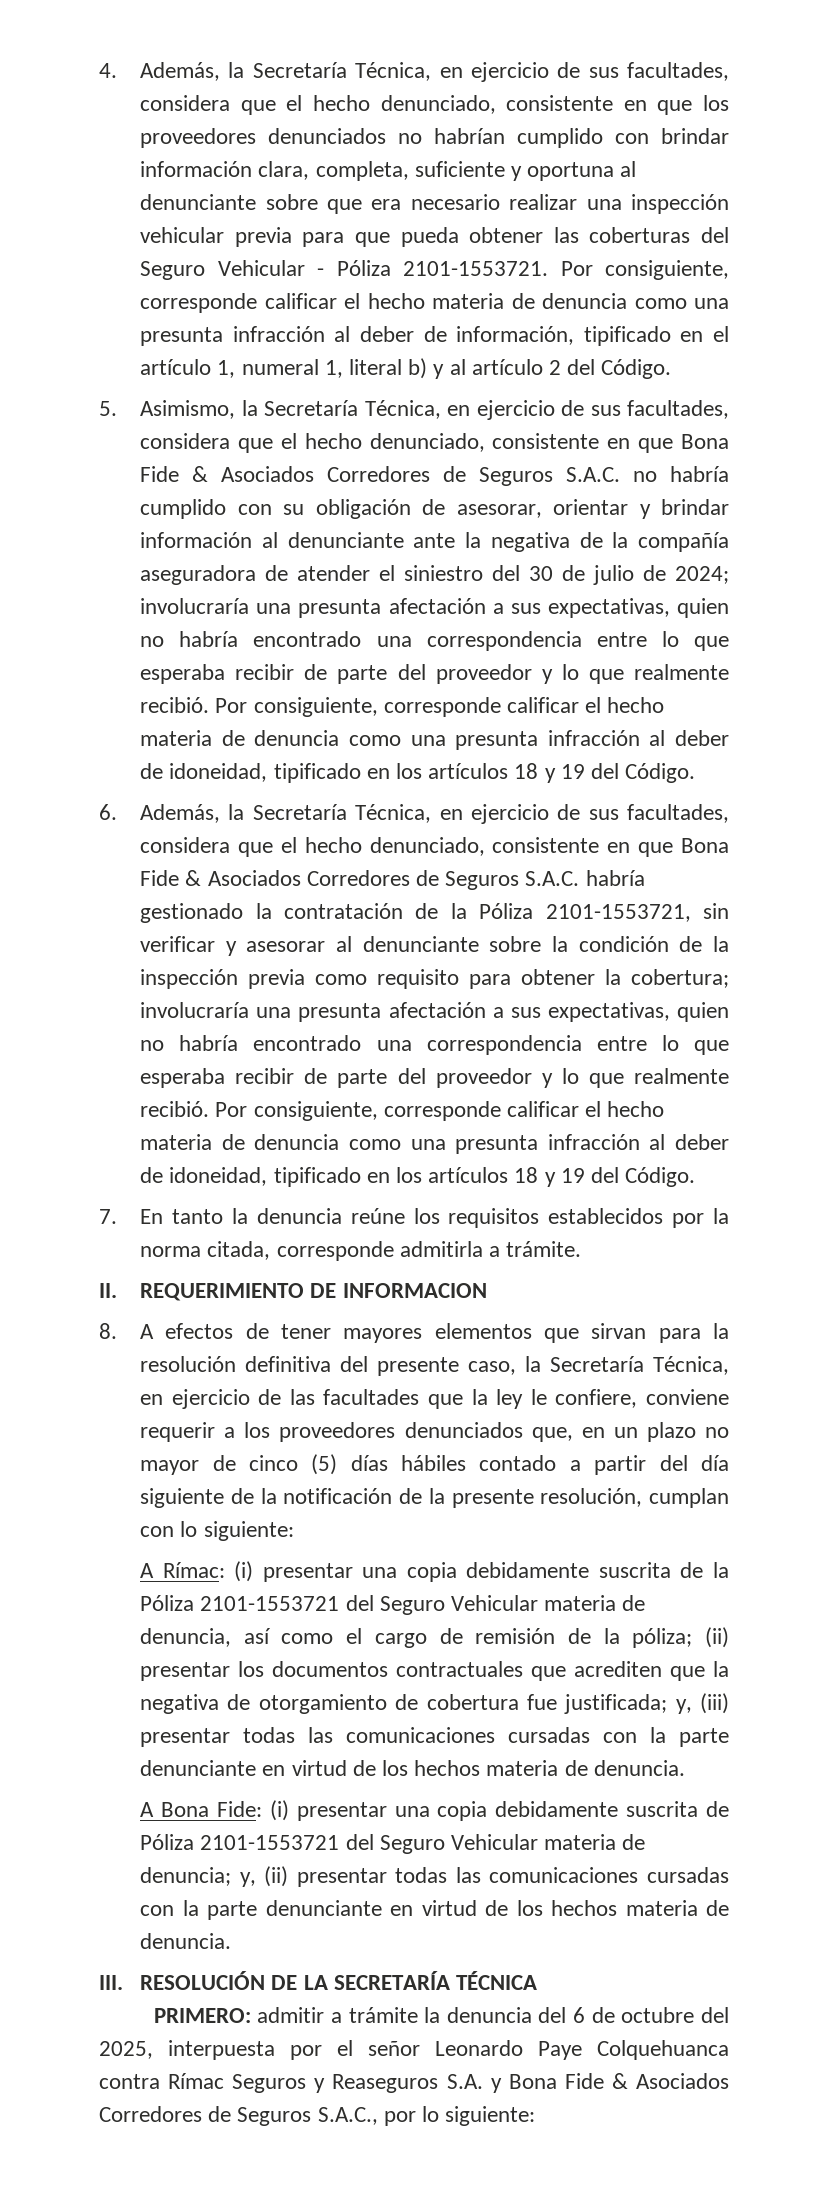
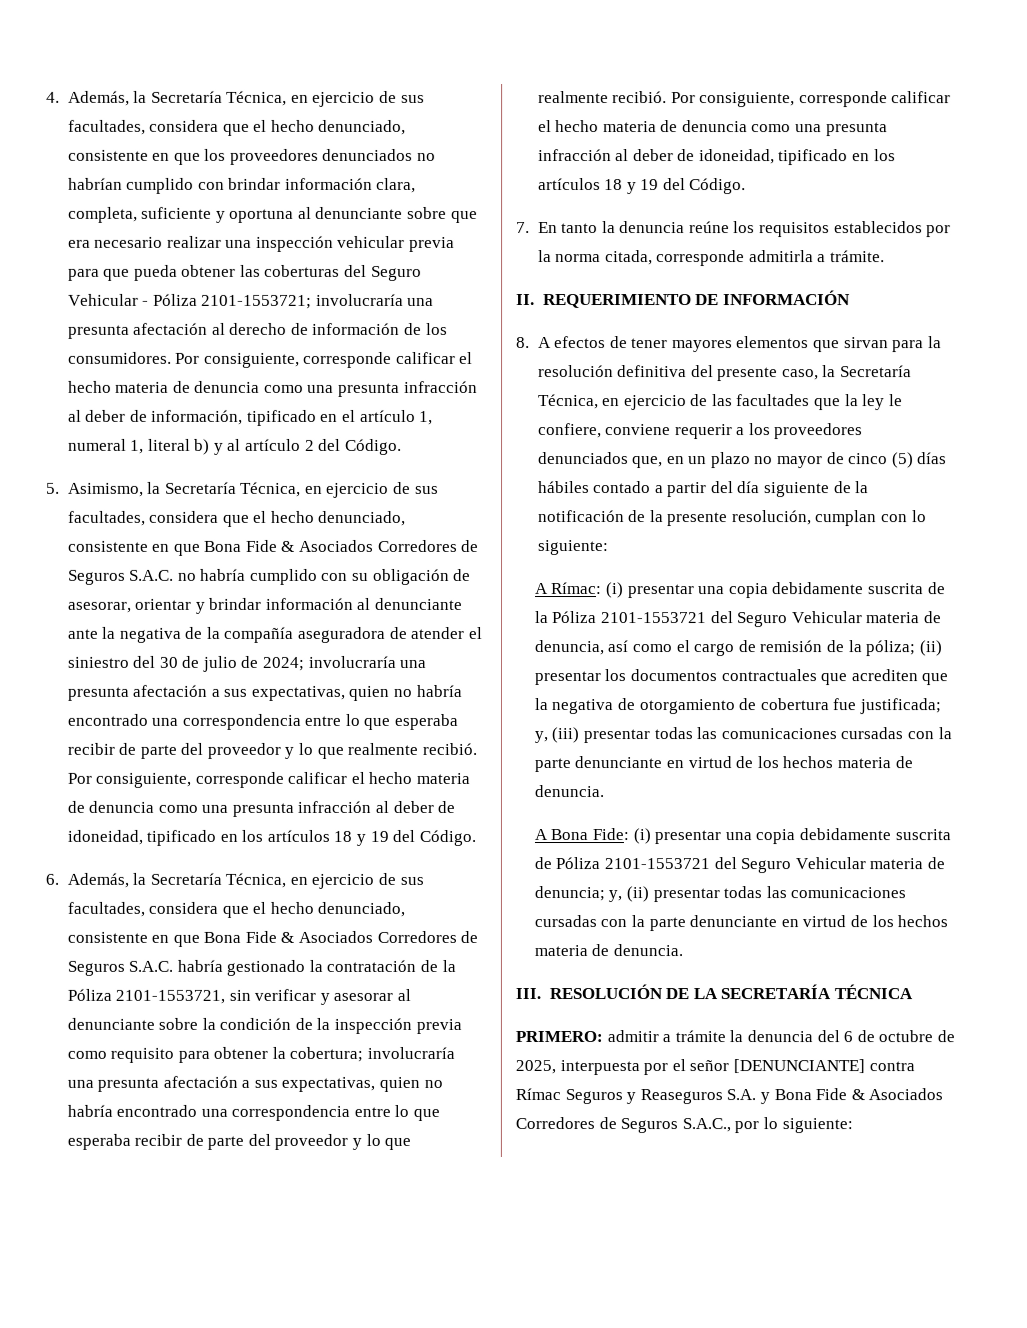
- 4. Además, la Secretaría Técnica, en ejercicio de sus facultades, considera que el hecho denunciado, consistente en que los proveedores denunciados no habrían cumplido con brindar información clara, completa, suficiente y oportuna al denunciante sobre que era necesario realizar una inspección vehicular previa para que pueda obtener las coberturas del Seguro Vehicular - Póliza 2101-1553721.
+ 4. Además, la Secretaría Técnica, en ejercicio de sus facultades, considera que el hecho denunciado, consistente en que los proveedores denunciados no habrían cumplido con brindar información clara, completa, suficiente y oportuna al denunciante sobre que era necesario realizar una inspección vehicular previa para que pueda obtener las coberturas del Seguro Vehicular - Póliza 2101-1553721; involucraría una presunta afectación al derecho de información de los consumidores.
- II. REQUERIMIENTO DE INFORMACION
+ II. REQUERIMIENTO DE INFORMACIÓN
- PRIMERO: admitir a trámite la denuncia del 6 de octubre del 2025, interpuesta por el señor Leonardo Paye Colquehuanca contra Rímac Seguros y Reaseguros S.A. y Bona Fide & Asociados Corredores de Seguros S.A.C., por lo siguiente:
+ PRIMERO: admitir a trámite la denuncia del 6 de octubre de 2025, interpuesta por el señor [DENUNCIANTE] contra Rímac Seguros y Reaseguros S.A. y Bona Fide & Asociados Corredores de Seguros S.A.C., por lo siguiente:

